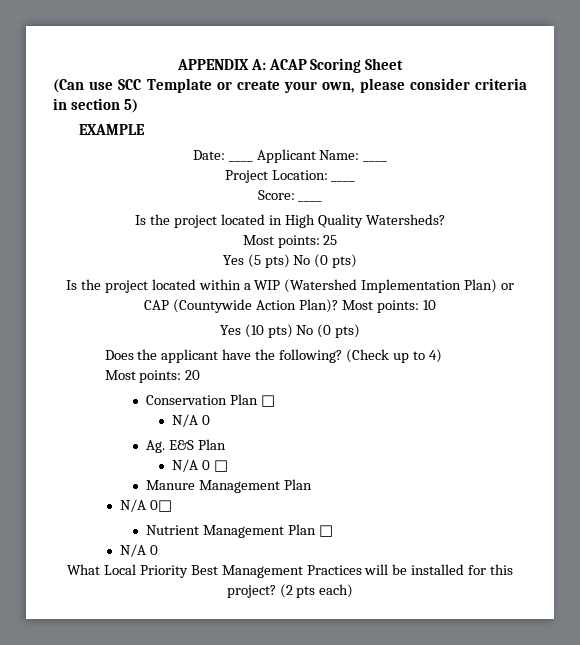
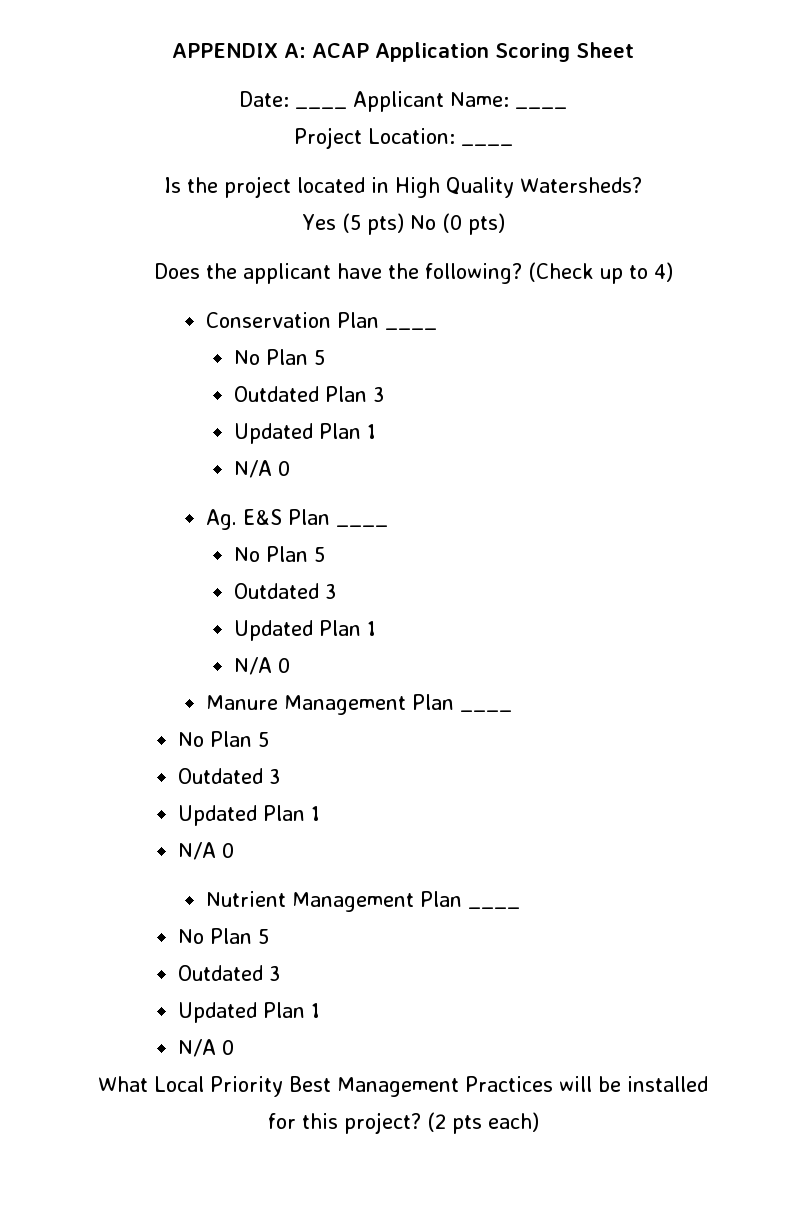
- APPENDIX A: ACAP Scoring Sheet
+ APPENDIX A: ACAP Application Scoring Sheet
- (Can use SCC Template or create your own, please consider criteria in section 5)
- EXAMPLE
- Score: ____
- Most points: 25
- Is the project located within a WIP (Watershed Implementation Plan) or CAP (Countywide Action Plan)? Most points: 10
- Yes (10 pts) No (0 pts)
- Most points: 20
- Conservation Plan □
+ Conservation Plan ____
+ No Plan 5
+ Outdated Plan 3
+ Updated Plan 1
- Ag. E&S Plan
- N/A 0 □
+ Ag. E&S Plan ____
+ No Plan 5
+ Outdated 3
+ Updated Plan 1
+ N/A 0
- Manure Management Plan
- N/A 0□
+ Manure Management Plan ____
+ No Plan 5
+ Outdated 3
+ Updated Plan 1
+ N/A 0
- Nutrient Management Plan □
+ Nutrient Management Plan ____
+ No Plan 5
+ Outdated 3
+ Updated Plan 1

